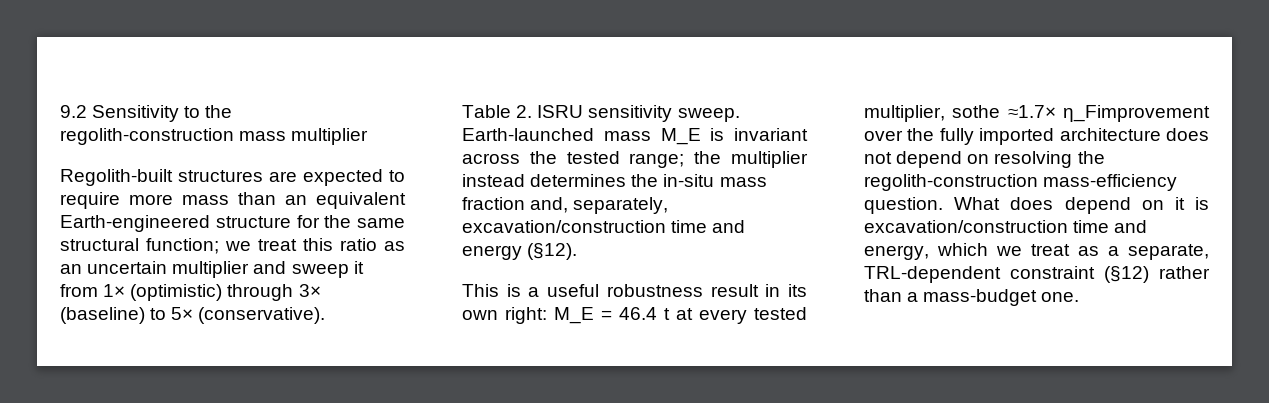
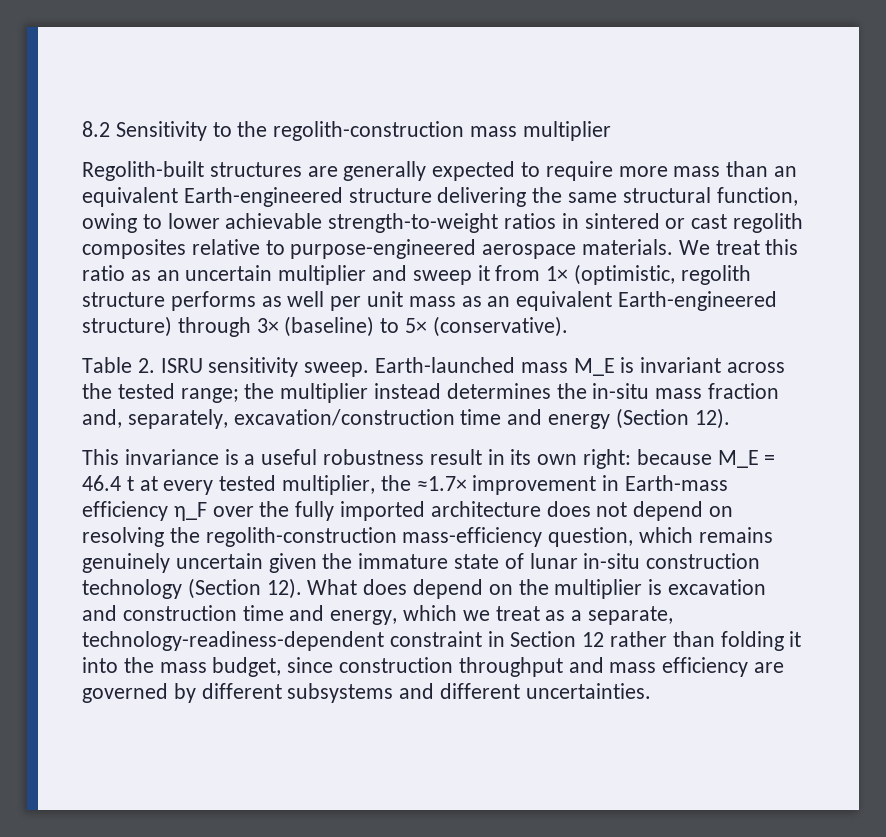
- 9.2 Sensitivity to the regolith-construction mass multiplier
+ 8.2 Sensitivity to the regolith-construction mass multiplier
- Regolith-built structures are expected to require more mass than an equivalent Earth-engineered structure for the same structural function; we treat this ratio as an uncertain multiplier and sweep it from 1× (optimistic) through 3× (baseline) to 5× (conservative).
+ Regolith-built structures are generally expected to require more mass than an equivalent Earth-engineered structure delivering the same structural function, owing to lower achievable strength-to-weight ratios in sintered or cast regolith composites relative to purpose-engineered aerospace materials. We treat this ratio as an uncertain multiplier and sweep it from 1× (optimistic, regolith structure performs as well per unit mass as an equivalent Earth-engineered structure) through 3× (baseline) to 5× (conservative).
- Earth-launched mass M_E is invariant across the tested range; the multiplier instead determines the in-situ mass fraction and, separately, excavation/construction time and energy (§12).
+ Earth-launched mass M_E is invariant across the tested range; the multiplier instead determines the in-situ mass fraction and, separately, excavation/construction time and energy (Section 12).
- This is a useful robustness result in its own right: M_E = 46.4 t at every tested multiplier, sothe ≈1.7× η_Fimprovement over the fully imported architecture does not depend on resolving the regolith-construction mass-efficiency question. What does depend on it is excavation/construction time and energy, which we treat as a separate, TRL-dependent constraint (§12) rather than a mass-budget one.
+ This invariance is a useful robustness result in its own right: because M_E = 46.4 t at every tested multiplier, the ≈1.7× improvement in Earth-mass efficiency η_F over the fully imported architecture does not depend on resolving the regolith-construction mass-efficiency question, which remains genuinely uncertain given the immature state of lunar in-situ construction technology (Section 12). What does depend on the multiplier is excavation and construction time and energy, which we treat as a separate, technology-readiness-dependent constraint in Section 12 rather than folding it into the mass budget, since construction throughput and mass efficiency are governed by different subsystems and different uncertainties.

